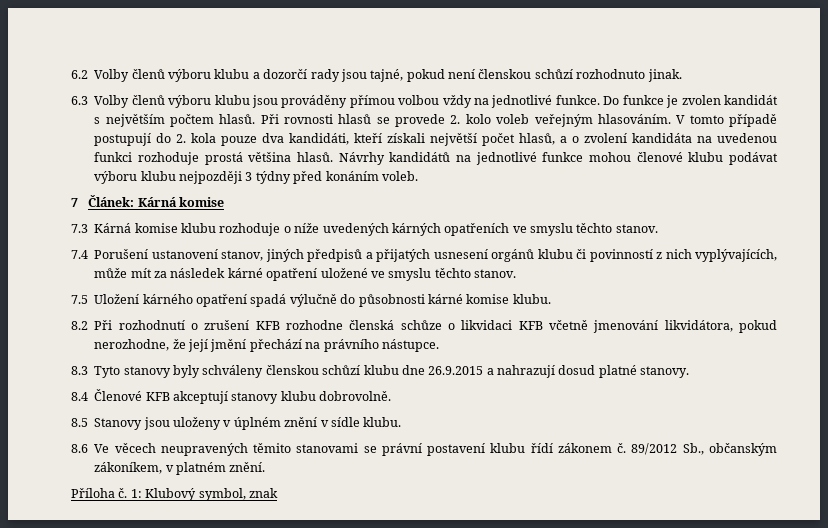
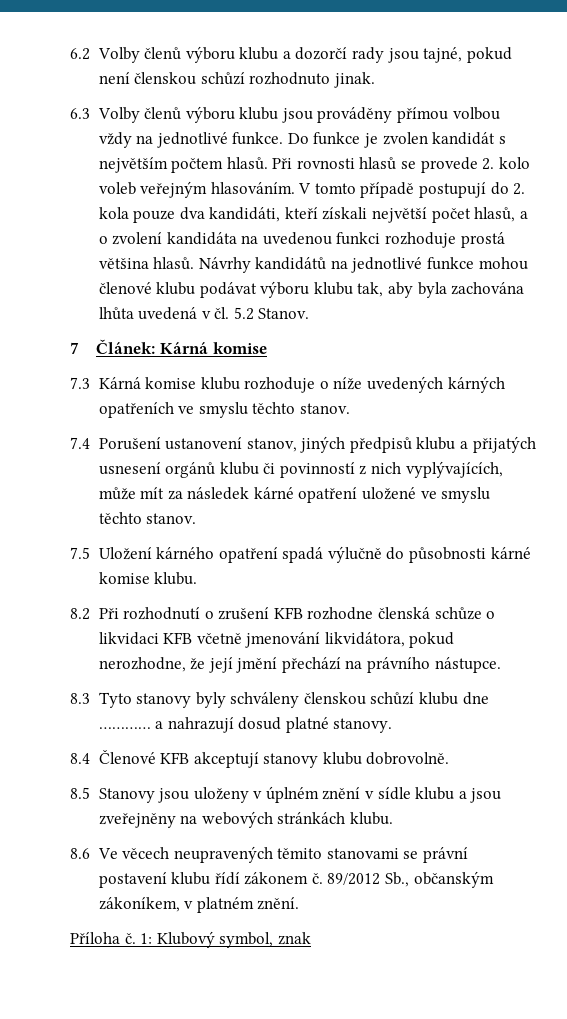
- Návrhy kandidátů na jednotlivé funkce mohou členové klubu podávat výboru klubu nejpozději 3 týdny před konáním voleb.
+ Návrhy kandidátů na jednotlivé funkce mohou členové klubu podávat výboru klubu tak, aby byla zachována lhůta uvedená v čl. 5.2 Stanov.
- 7.4 Porušení ustanovení stanov, jiných předpisů a přijatých usnesení orgánů klubu či povinností z nich vyplývajících, může mít za následek kárné opatření uložené ve smyslu těchto stanov.
+ 7.4 Porušení ustanovení stanov, jiných předpisů klubu a přijatých usnesení orgánů klubu či povinností z nich vyplývajících, může mít za následek kárné opatření uložené ve smyslu těchto stanov.
- 8.3 Tyto stanovy byly schváleny členskou schůzí klubu dne 26.9.2015 a nahrazují dosud platné stanovy.
+ 8.3 Tyto stanovy byly schváleny členskou schůzí klubu dne ………… a nahrazují dosud platné stanovy.
- 8.5 Stanovy jsou uloženy v úplném znění v sídle klubu.
+ 8.5 Stanovy jsou uloženy v úplném znění v sídle klubu a jsou zveřejněny na webových stránkách klubu.

